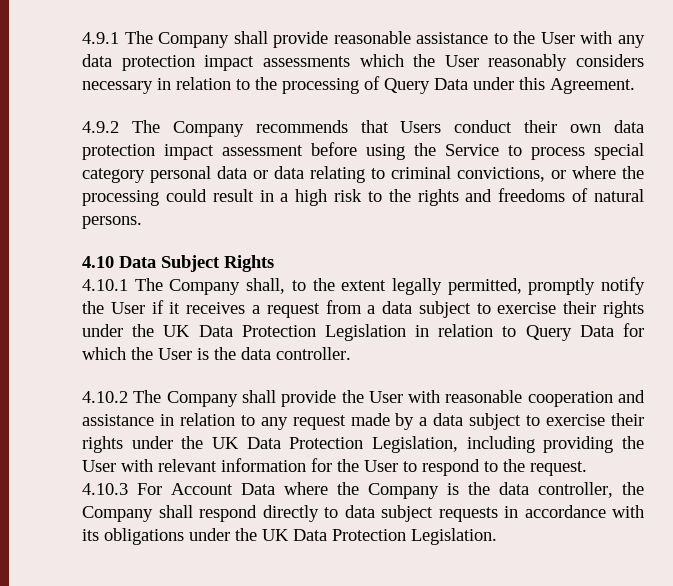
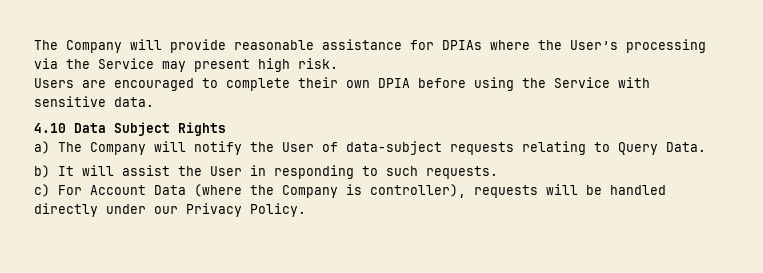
- 4.9.1 The Company shall provide reasonable assistance to the User with any data protection impact assessments which the User reasonably considers necessary in relation to the processing of Query Data under this Agreement.
- 4.9.2 The Company recommends that Users conduct their own data protection impact assessment before using the Service to process special category personal data or data relating to criminal convictions, or where the processing could result in a high risk to the rights and freedoms of natural persons.
+ The Company will provide reasonable assistance for DPIAs where the User’s processing via the Service may present high risk.
+ Users are encouraged to complete their own DPIA before using the Service with sensitive data.
- 4.10.1 The Company shall, to the extent legally permitted, promptly notify the User if it receives a request from a data subject to exercise their rights under the UK Data Protection Legislation in relation to Query Data for which the User is the data controller.
- 4.10.2 The Company shall provide the User with reasonable cooperation and assistance in relation to any request made by a data subject to exercise their rights under the UK Data Protection Legislation, including providing the User with relevant information for the User to respond to the request.
- 4.10.3 For Account Data where the Company is the data controller, the Company shall respond directly to data subject requests in accordance with its obligations under the UK Data Protection Legislation.
+ a) The Company will notify the User of data-subject requests relating to Query Data.
+ b) It will assist the User in responding to such requests.
+ c) For Account Data (where the Company is controller), requests will be handled directly under our Privacy Policy.

